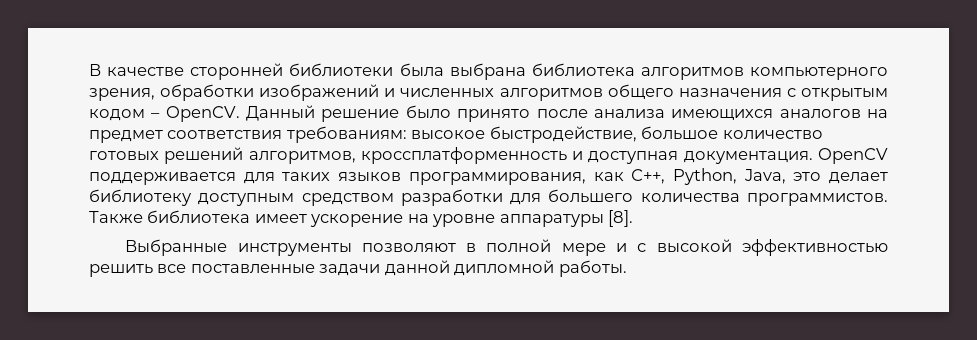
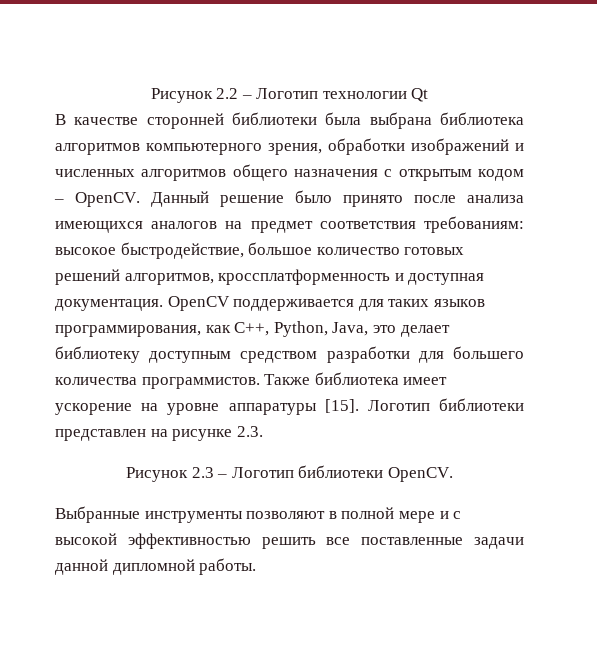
+ Рисунок 2.2 – Логотип технологии Qt
- Также библиотека имеет ускорение на уровне аппаратуры [8].
+ Также библиотека имеет ускорение на уровне аппаратуры [15]. Логотип библиотеки представлен на рисунке 2.3.
+ Рисунок 2.3 – Логотип библиотеки OpenCV.

